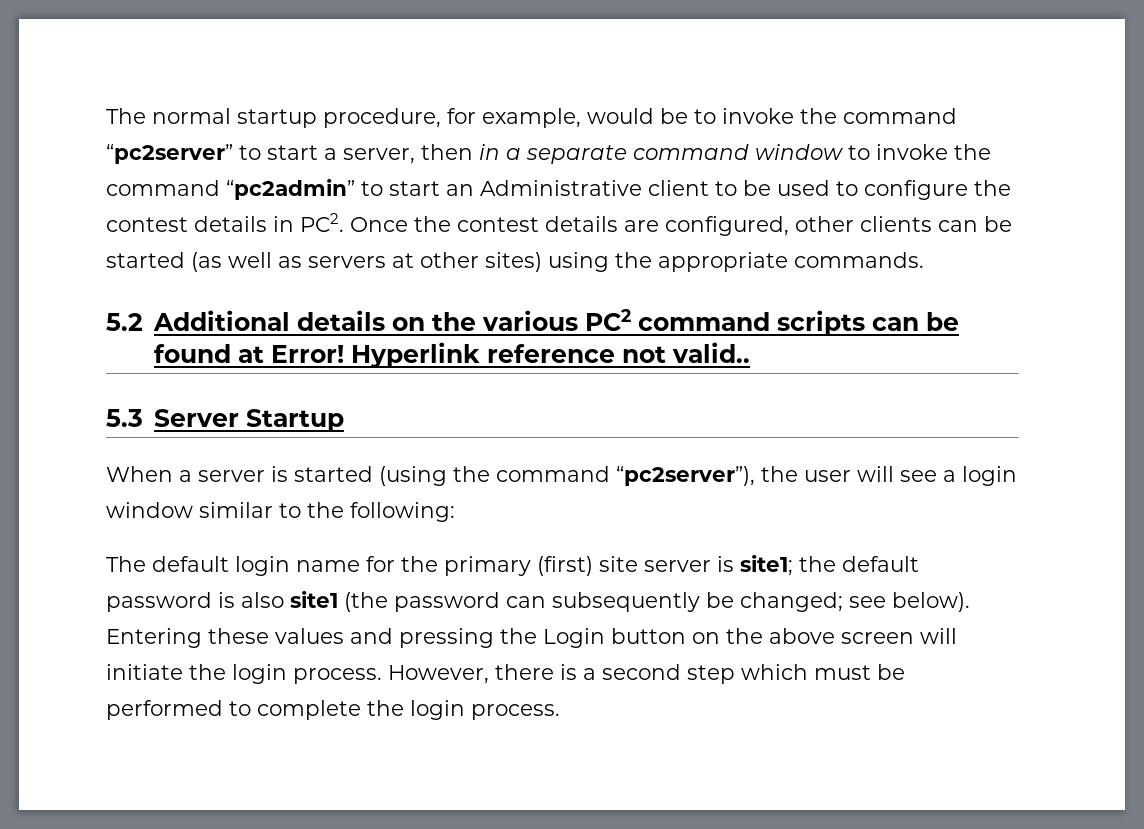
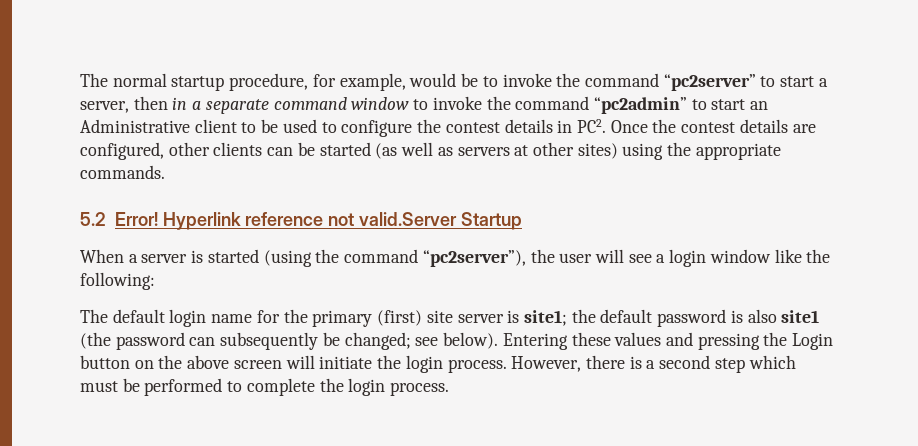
- 5.2 Additional details on the various PC2 command scripts can be found at Error!
+ 5.2 Error!
- Hyperlink reference not valid..
- 5.3 Server Startup
+ Hyperlink reference not valid.Server Startup
- When a server is started (using the command “pc2server”), the user will see a login window similar to the following:
+ When a server is started (using the command “pc2server”), the user will see a login window like the following:

